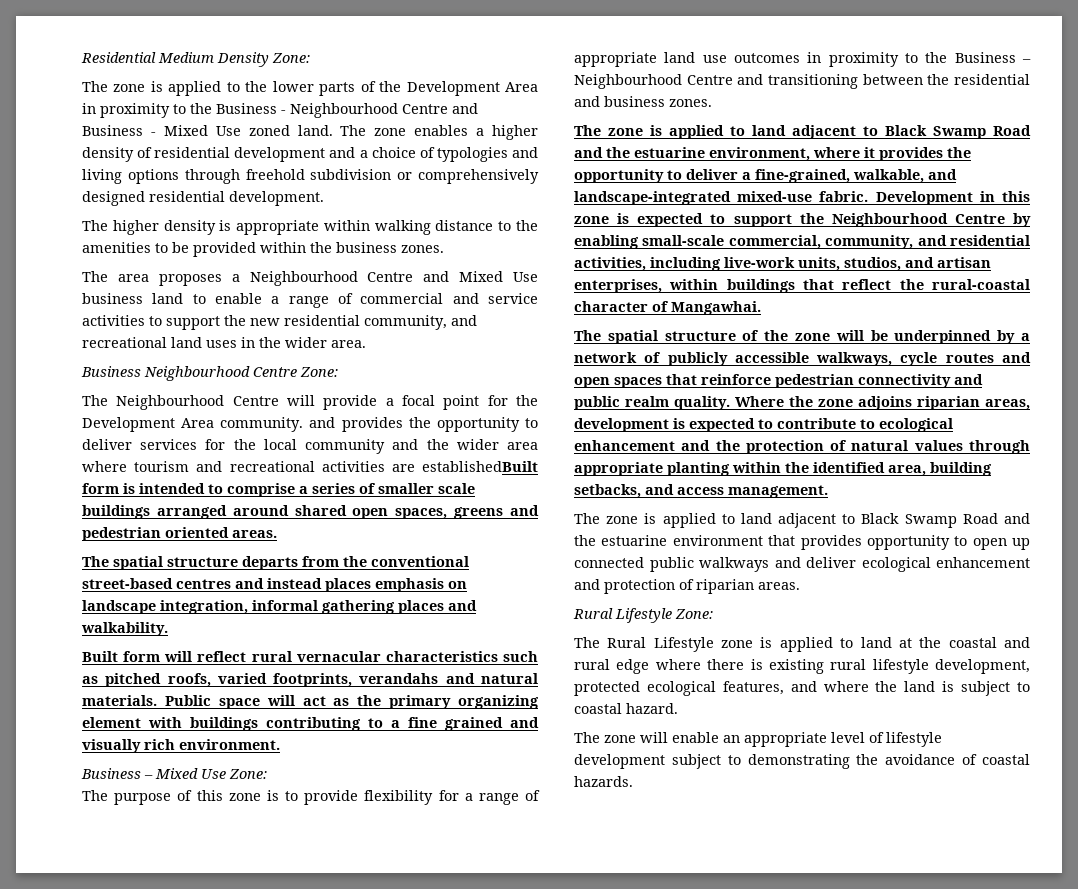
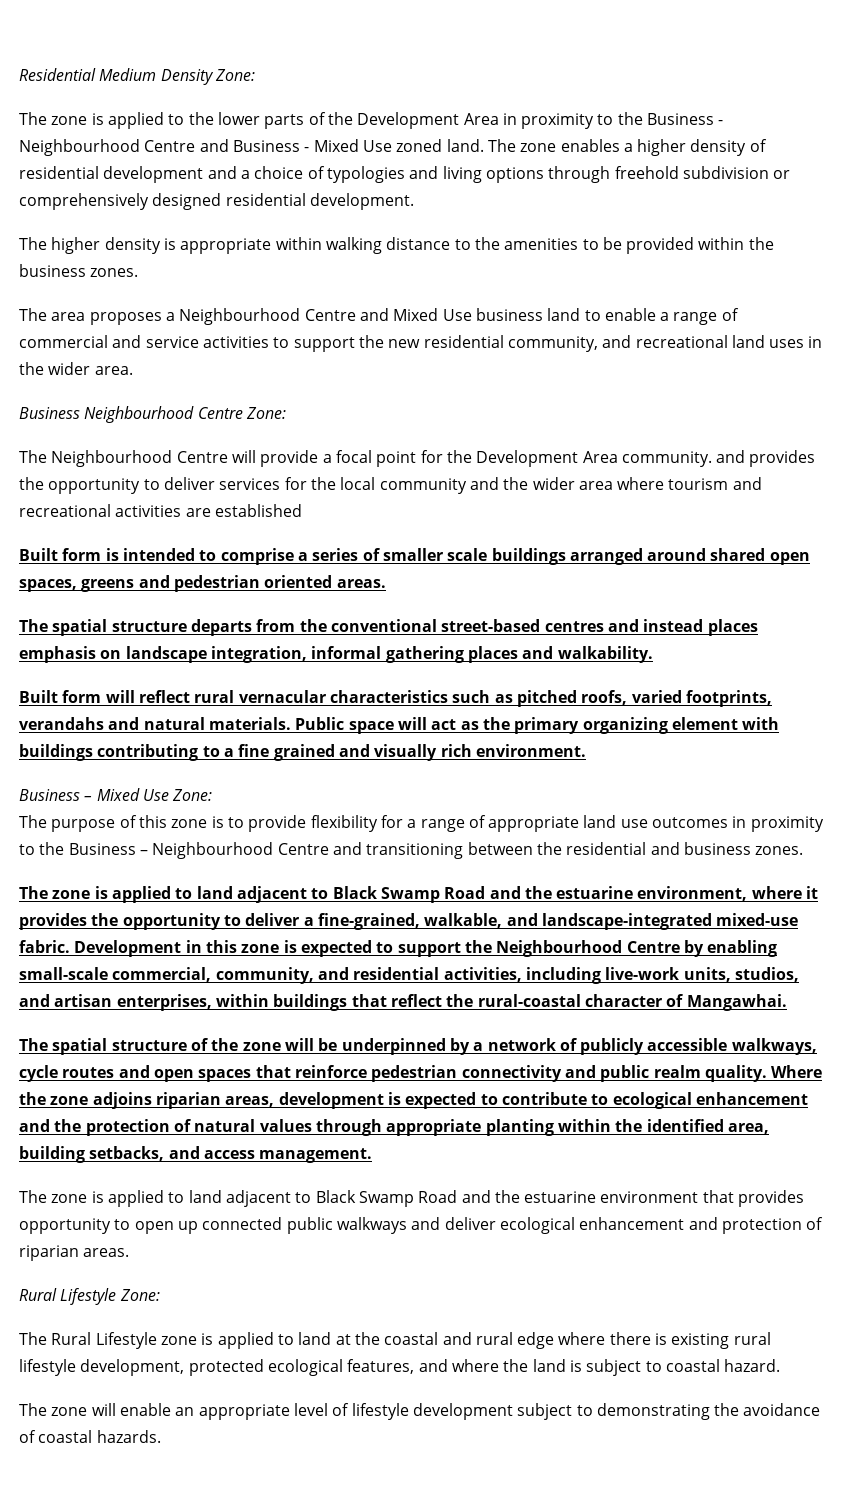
- The Neighbourhood Centre will provide a focal point for the Development Area community. and provides the opportunity to deliver services for the local community and the wider area where tourism and recreational activities are establishedBuilt form is intended to comprise a series of smaller scale buildings arranged around shared open spaces, greens and pedestrian oriented areas.
+ The Neighbourhood Centre will provide a focal point for the Development Area community. and provides the opportunity to deliver services for the local community and the wider area where tourism and recreational activities are established
+ Built form is intended to comprise a series of smaller scale buildings arranged around shared open spaces, greens and pedestrian oriented areas.

